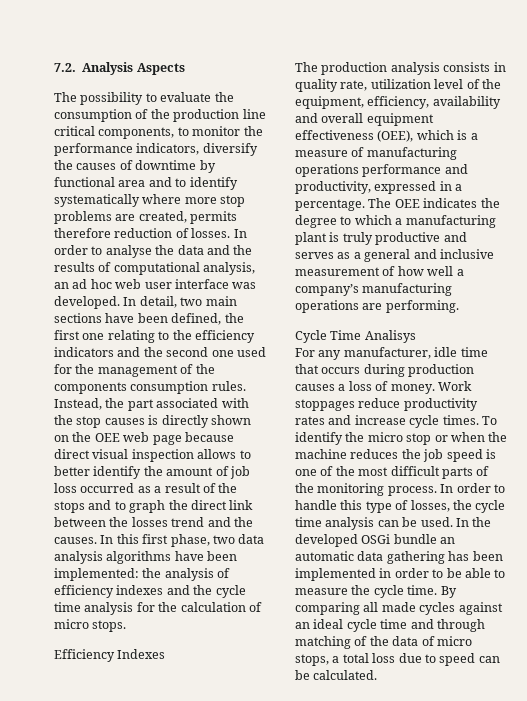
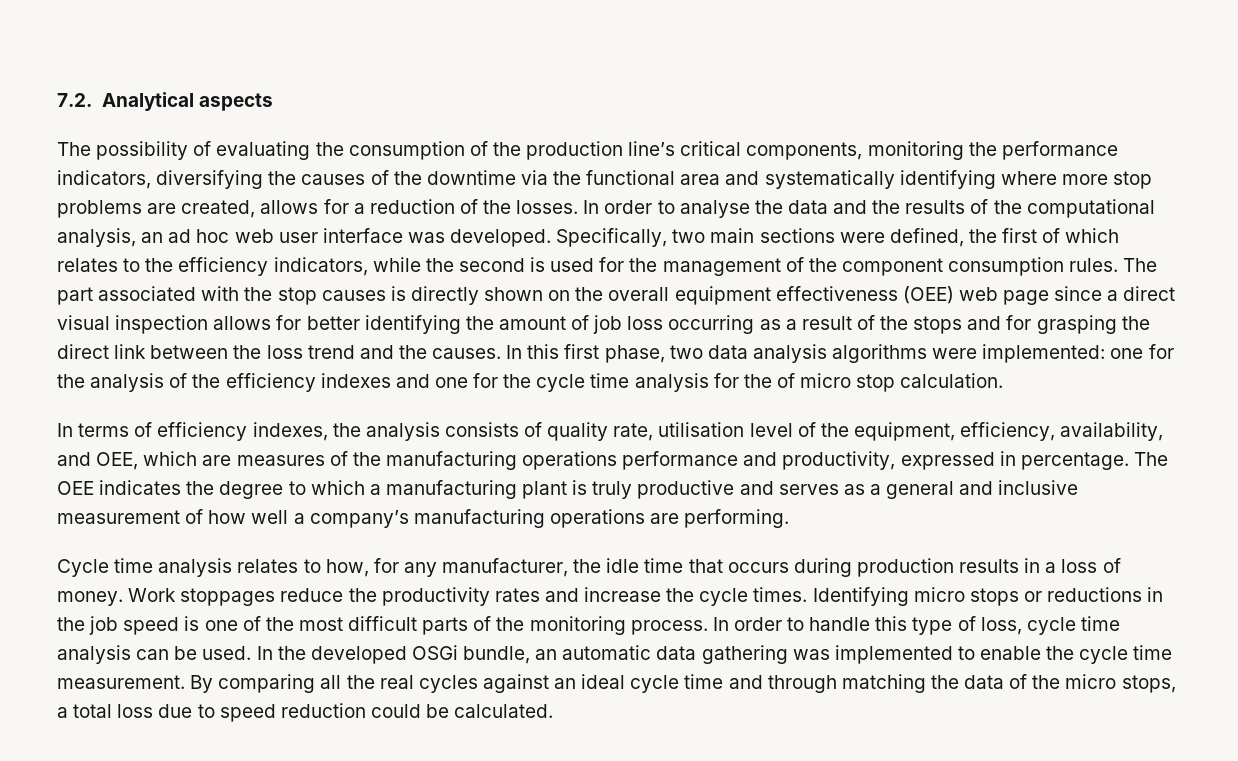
- 7.2. Analysis Aspects
+ 7.2. Analytical aspects
- The possibility to evaluate the consumption of the production line critical components, to monitor the performance indicators, diversify the causes of downtime by functional area and to identify systematically where more stop problems are created, permits therefore reduction of losses.
+ The possibility of evaluating the consumption of the production line’s critical components, monitoring the performance indicators, diversifying the causes of the downtime via the functional area and systematically identifying where more stop problems are created, allows for a reduction of the losses.
- In order to analyse the data and the results of computational analysis, an ad hoc web user interface was developed.
+ In order to analyse the data and the results of the computational analysis, an ad hoc web user interface was developed.
- In detail, two main sections have been defined, the first one relating to the efficiency indicators and the second one used for the management of the components consumption rules.
+ Specifically, two main sections were defined, the first of which relates to the efficiency indicators, while the second is used for the management of the component consumption rules.
- Instead, the part associated with the stop causes is directly shown on the OEE web page because direct visual inspection allows to better identify the amount of job loss occurred as a result of the stops and to graph the direct link between the losses trend and the causes.
+ The part associated with the stop causes is directly shown on the overall equipment effectiveness (OEE) web page since a direct visual inspection allows for better identifying the amount of job loss occurring as a result of the stops and for grasping the direct link between the loss trend and the causes.
- In this first phase, two data analysis algorithms have been implemented: the analysis of efficiency indexes and the cycle time analysis for the calculation of micro stops.
- Efficiency Indexes
- The production analysis consists in quality rate, utilization level of the equipment, efficiency, availability and overall equipment effectiveness (OEE), which is a measure of manufacturing operations performance and productivity, expressed in a percentage.
+ In this first phase, two data analysis algorithms were implemented: one for the analysis of the efficiency indexes and one for the cycle time analysis for the of micro stop calculation.
+ In terms of efficiency indexes, the analysis consists of quality rate, utilisation level of the equipment, efficiency, availability, and OEE, which are measures of the manufacturing operations performance and productivity, expressed in percentage.
- Cycle Time Analisys
- For any manufacturer, idle time that occurs during production causes a loss of money.
+ Cycle time analysis relates to how, for any manufacturer, the idle time that occurs during production results in a loss of money.
- Work stoppages reduce productivity rates and increase cycle times.
+ Work stoppages reduce the productivity rates and increase the cycle times.
- To identify the micro stop or when the machine reduces the job speed is one of the most difficult parts of the monitoring process.
+ Identifying micro stops or reductions in the job speed is one of the most difficult parts of the monitoring process.
- In order to handle this type of losses, the cycle time analysis can be used.
+ In order to handle this type of loss, cycle time analysis can be used.
- In the developed OSGi bundle an automatic data gathering has been implemented in order to be able to measure the cycle time.
+ In the developed OSGi bundle, an automatic data gathering was implemented to enable the cycle time measurement.
- By comparing all made cycles against an ideal cycle time and through matching of the data of micro stops, a total loss due to speed can be calculated.
+ By comparing all the real cycles against an ideal cycle time and through matching the data of the micro stops, a total loss due to speed reduction could be calculated.

